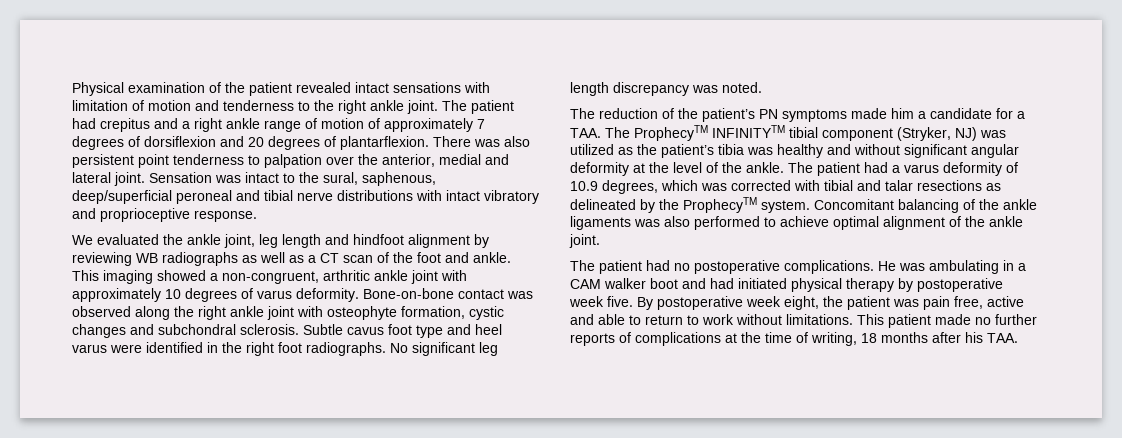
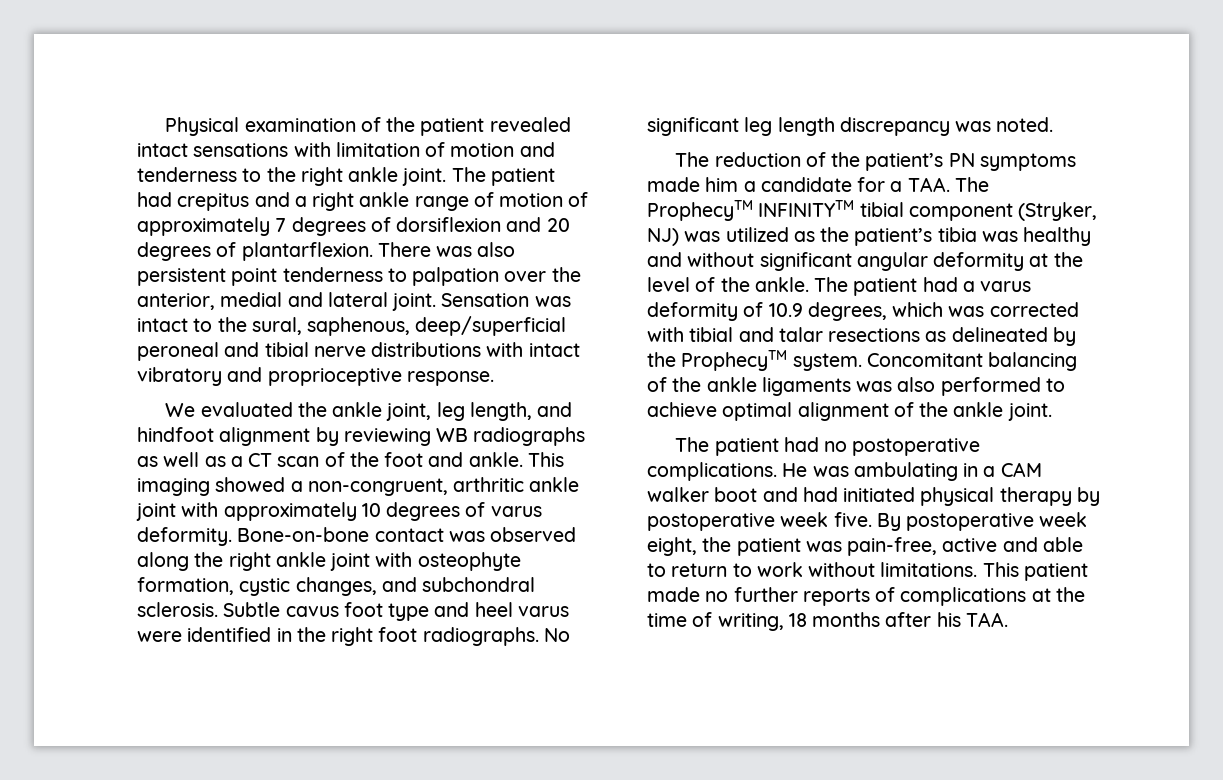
- We evaluated the ankle joint, leg length and hindfoot alignment by reviewing WB radiographs as well as a CT scan of the foot and ankle.
+ We evaluated the ankle joint, leg length, and hindfoot alignment by reviewing WB radiographs as well as a CT scan of the foot and ankle.
- Bone-on-bone contact was observed along the right ankle joint with osteophyte formation, cystic changes and subchondral sclerosis.
+ Bone-on-bone contact was observed along the right ankle joint with osteophyte formation, cystic changes, and subchondral sclerosis.
- By postoperative week eight, the patient was pain free, active and able to return to work without limitations.
+ By postoperative week eight, the patient was pain-free, active and able to return to work without limitations.

